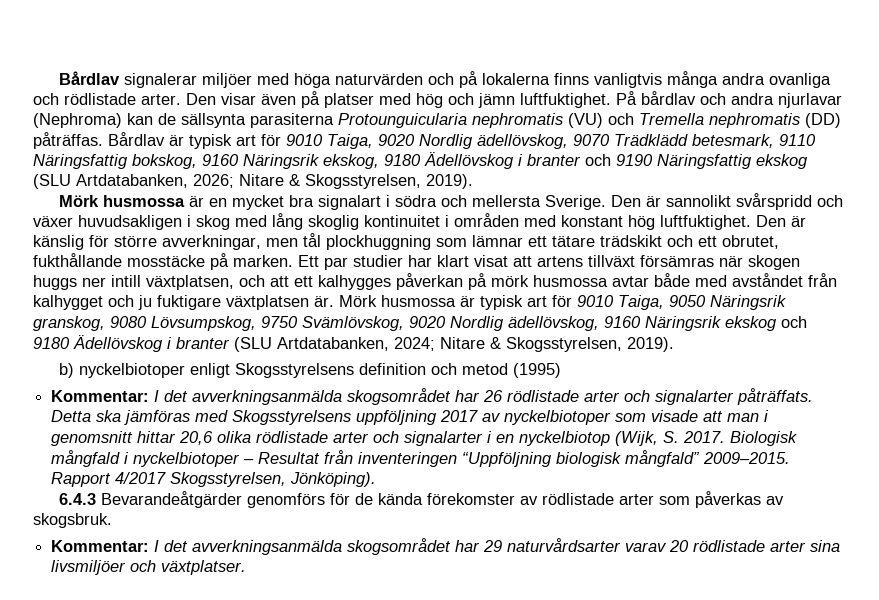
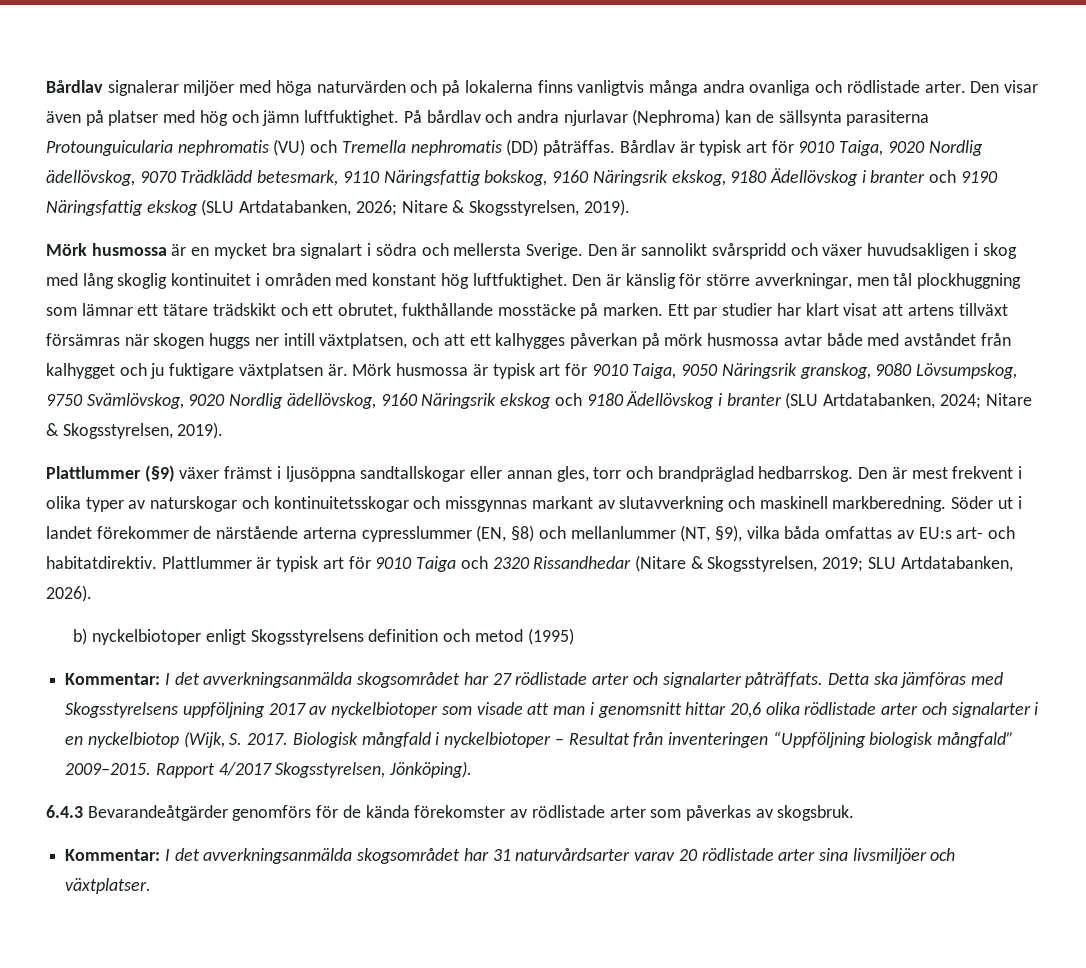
+ Plattlummer (§9) växer främst i ljusöppna sandtallskogar eller annan gles, torr och brandpräglad hedbarrskog. Den är mest frekvent i olika typer av naturskogar och kontinuitetsskogar och missgynnas markant av slutavverkning och maskinell markberedning. Söder ut i landet förekommer de närstående arterna cypresslummer (EN, §8) och mellanlummer (NT, §9), vilka båda omfattas av EU:s art- och habitatdirektiv. Plattlummer är typisk art för 9010 Taiga och 2320 Rissandhedar (Nitare & Skogsstyrelsen, 2019; SLU Artdatabanken, 2026).
- Kommentar: I det avverkningsanmälda skogsområdet har 26 rödlistade arter och signalarter påträffats.
+ Kommentar: I det avverkningsanmälda skogsområdet har 27 rödlistade arter och signalarter påträffats.
- Kommentar: I det avverkningsanmälda skogsområdet har 29 naturvårdsarter varav 20 rödlistade arter sina livsmiljöer och växtplatser.
+ Kommentar: I det avverkningsanmälda skogsområdet har 31 naturvårdsarter varav 20 rödlistade arter sina livsmiljöer och växtplatser.

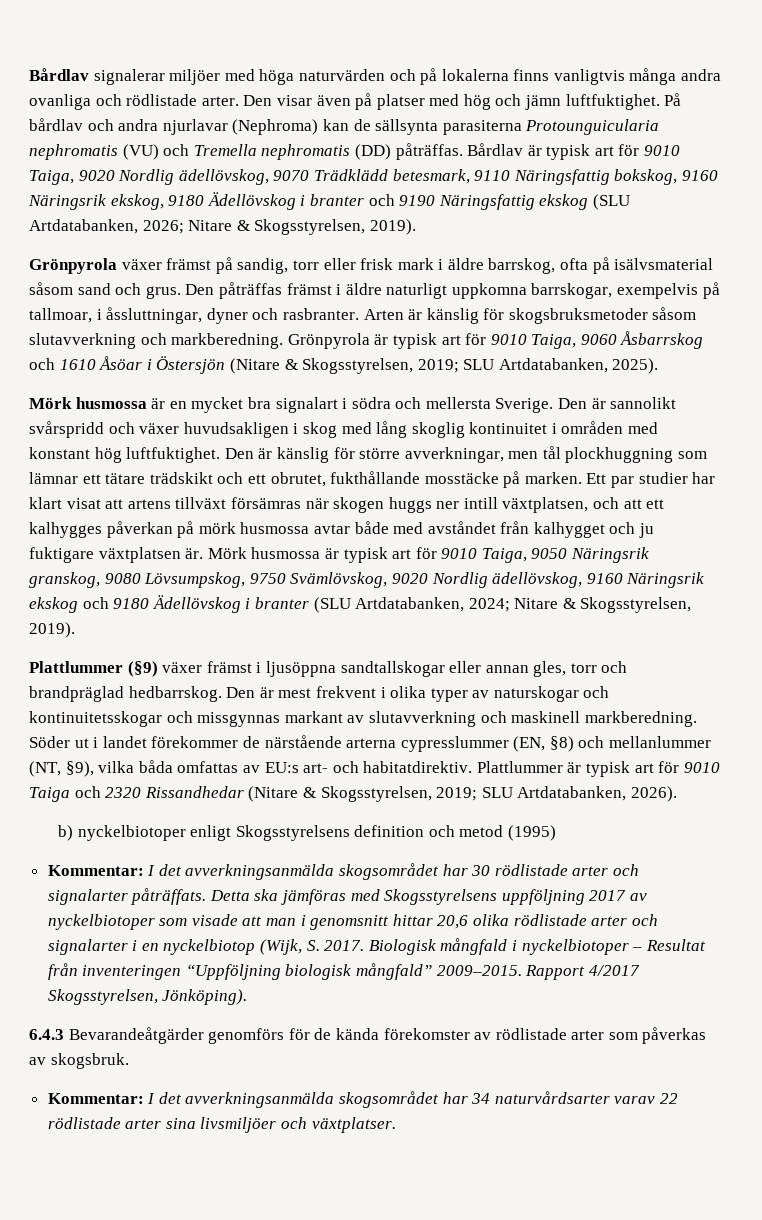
+ Grönpyrola växer främst på sandig, torr eller frisk mark i äldre barrskog, ofta på isälvsmaterial såsom sand och grus. Den påträffas främst i äldre naturligt uppkomna barrskogar, exempelvis på tallmoar, i åssluttningar, dyner och rasbranter. Arten är känslig för skogsbruksmetoder såsom slutavverkning och markberedning. Grönpyrola är typisk art för 9010 Taiga, 9060 Åsbarrskog och 1610 Åsöar i Östersjön (Nitare & Skogsstyrelsen, 2019; SLU Artdatabanken, 2025).
- Kommentar: I det avverkningsanmälda skogsområdet har 27 rödlistade arter och signalarter påträffats.
+ Kommentar: I det avverkningsanmälda skogsområdet har 30 rödlistade arter och signalarter påträffats.
- Kommentar: I det avverkningsanmälda skogsområdet har 31 naturvårdsarter varav 20 rödlistade arter sina livsmiljöer och växtplatser.
+ Kommentar: I det avverkningsanmälda skogsområdet har 34 naturvårdsarter varav 22 rödlistade arter sina livsmiljöer och växtplatser.

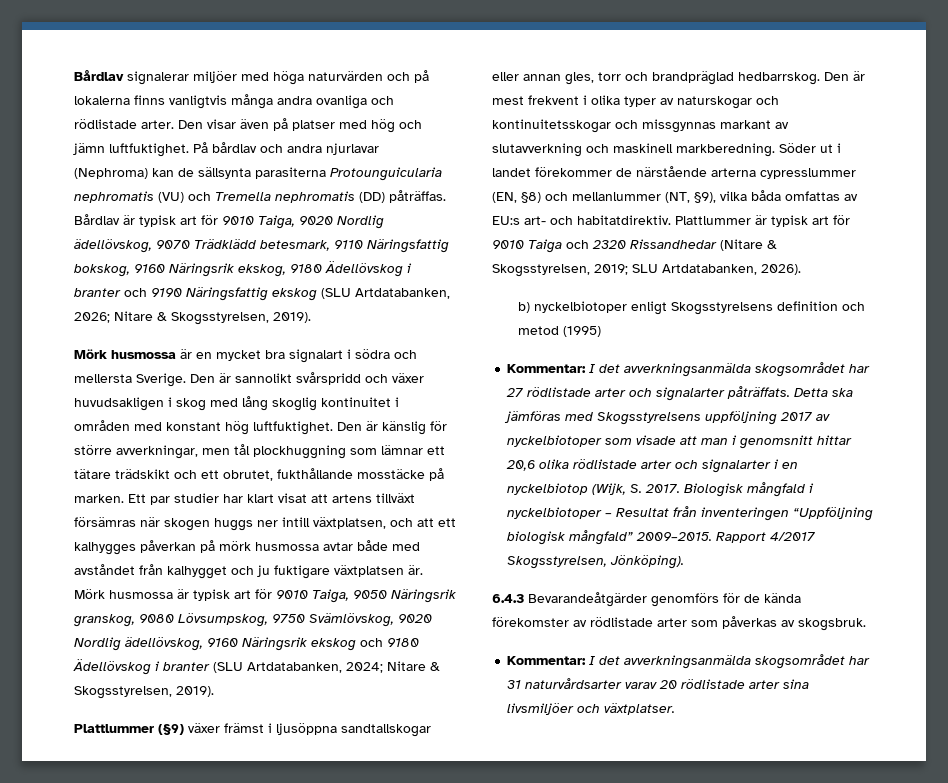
- Grönpyrola växer främst på sandig, torr eller frisk mark i äldre barrskog, ofta på isälvsmaterial såsom sand och grus. Den påträffas främst i äldre naturligt uppkomna barrskogar, exempelvis på tallmoar, i åssluttningar, dyner och rasbranter. Arten är känslig för skogsbruksmetoder såsom slutavverkning och markberedning. Grönpyrola är typisk art för 9010 Taiga, 9060 Åsbarrskog och 1610 Åsöar i Östersjön (Nitare & Skogsstyrelsen, 2019; SLU Artdatabanken, 2025).
- Kommentar: I det avverkningsanmälda skogsområdet har 30 rödlistade arter och signalarter påträffats.
+ Kommentar: I det avverkningsanmälda skogsområdet har 27 rödlistade arter och signalarter påträffats.
- Kommentar: I det avverkningsanmälda skogsområdet har 34 naturvårdsarter varav 22 rödlistade arter sina livsmiljöer och växtplatser.
+ Kommentar: I det avverkningsanmälda skogsområdet har 31 naturvårdsarter varav 20 rödlistade arter sina livsmiljöer och växtplatser.

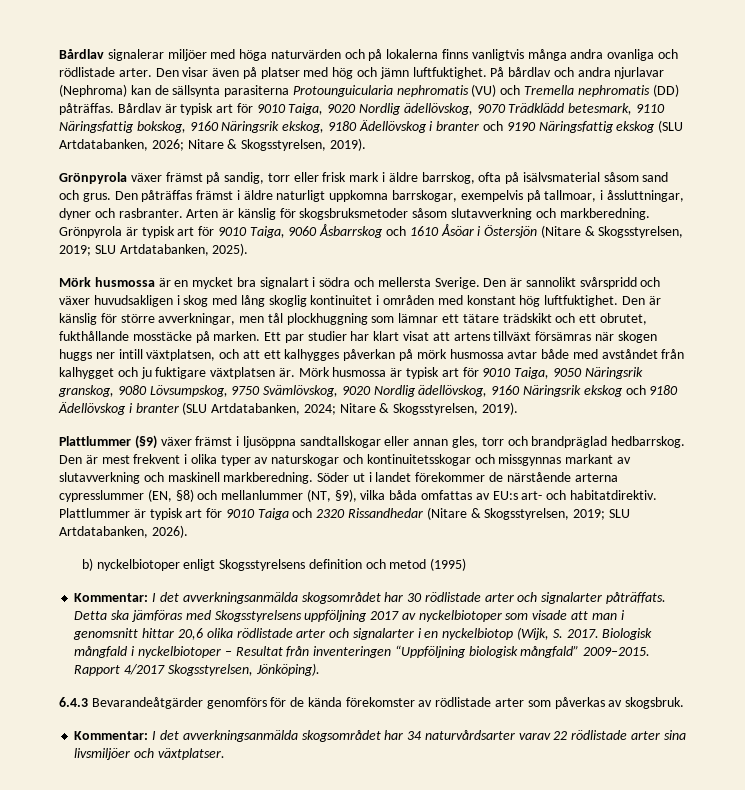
+ Grönpyrola växer främst på sandig, torr eller frisk mark i äldre barrskog, ofta på isälvsmaterial såsom sand och grus. Den påträffas främst i äldre naturligt uppkomna barrskogar, exempelvis på tallmoar, i åssluttningar, dyner och rasbranter. Arten är känslig för skogsbruksmetoder såsom slutavverkning och markberedning. Grönpyrola är typisk art för 9010 Taiga, 9060 Åsbarrskog och 1610 Åsöar i Östersjön (Nitare & Skogsstyrelsen, 2019; SLU Artdatabanken, 2025).
- Kommentar: I det avverkningsanmälda skogsområdet har 27 rödlistade arter och signalarter påträffats.
+ Kommentar: I det avverkningsanmälda skogsområdet har 30 rödlistade arter och signalarter påträffats.
- Kommentar: I det avverkningsanmälda skogsområdet har 31 naturvårdsarter varav 20 rödlistade arter sina livsmiljöer och växtplatser.
+ Kommentar: I det avverkningsanmälda skogsområdet har 34 naturvårdsarter varav 22 rödlistade arter sina livsmiljöer och växtplatser.

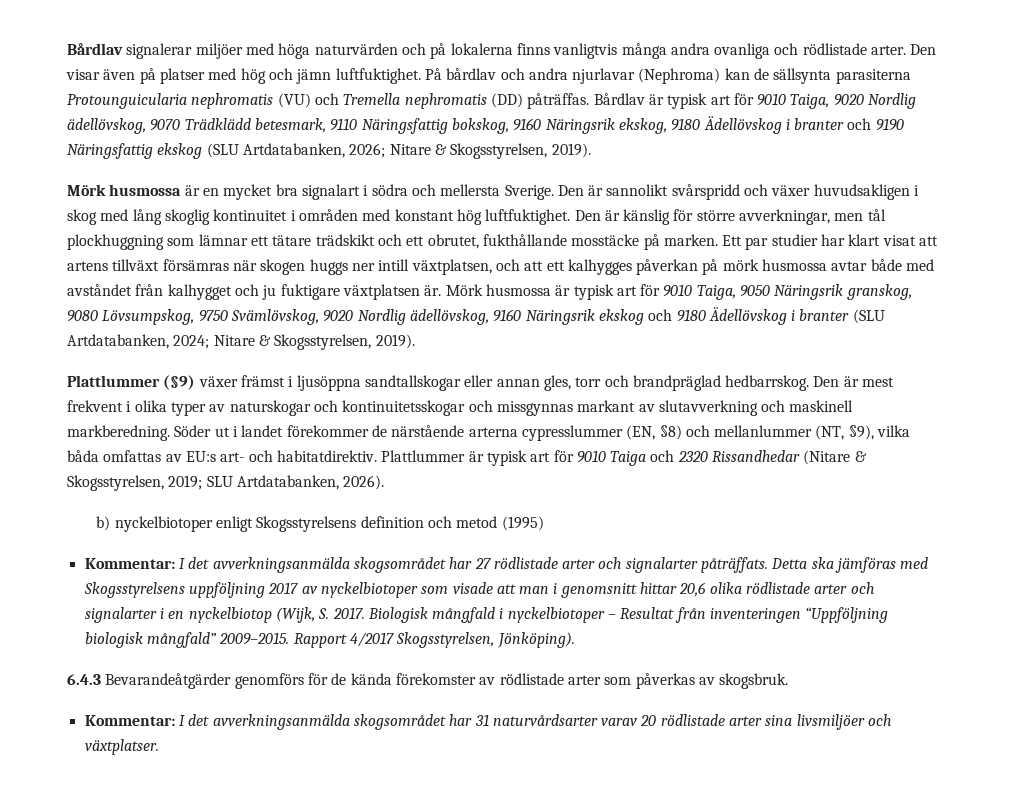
- Grönpyrola växer främst på sandig, torr eller frisk mark i äldre barrskog, ofta på isälvsmaterial såsom sand och grus. Den påträffas främst i äldre naturligt uppkomna barrskogar, exempelvis på tallmoar, i åssluttningar, dyner och rasbranter. Arten är känslig för skogsbruksmetoder såsom slutavverkning och markberedning. Grönpyrola är typisk art för 9010 Taiga, 9060 Åsbarrskog och 1610 Åsöar i Östersjön (Nitare & Skogsstyrelsen, 2019; SLU Artdatabanken, 2025).
- Kommentar: I det avverkningsanmälda skogsområdet har 30 rödlistade arter och signalarter påträffats.
+ Kommentar: I det avverkningsanmälda skogsområdet har 27 rödlistade arter och signalarter påträffats.
- Kommentar: I det avverkningsanmälda skogsområdet har 34 naturvårdsarter varav 22 rödlistade arter sina livsmiljöer och växtplatser.
+ Kommentar: I det avverkningsanmälda skogsområdet har 31 naturvårdsarter varav 20 rödlistade arter sina livsmiljöer och växtplatser.

